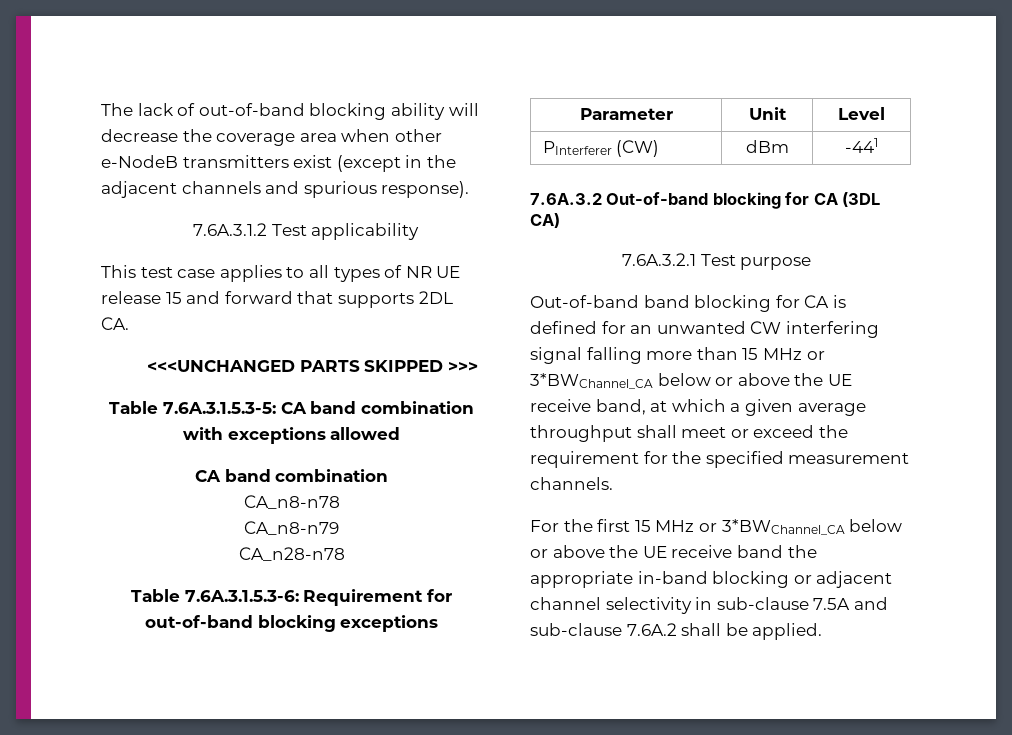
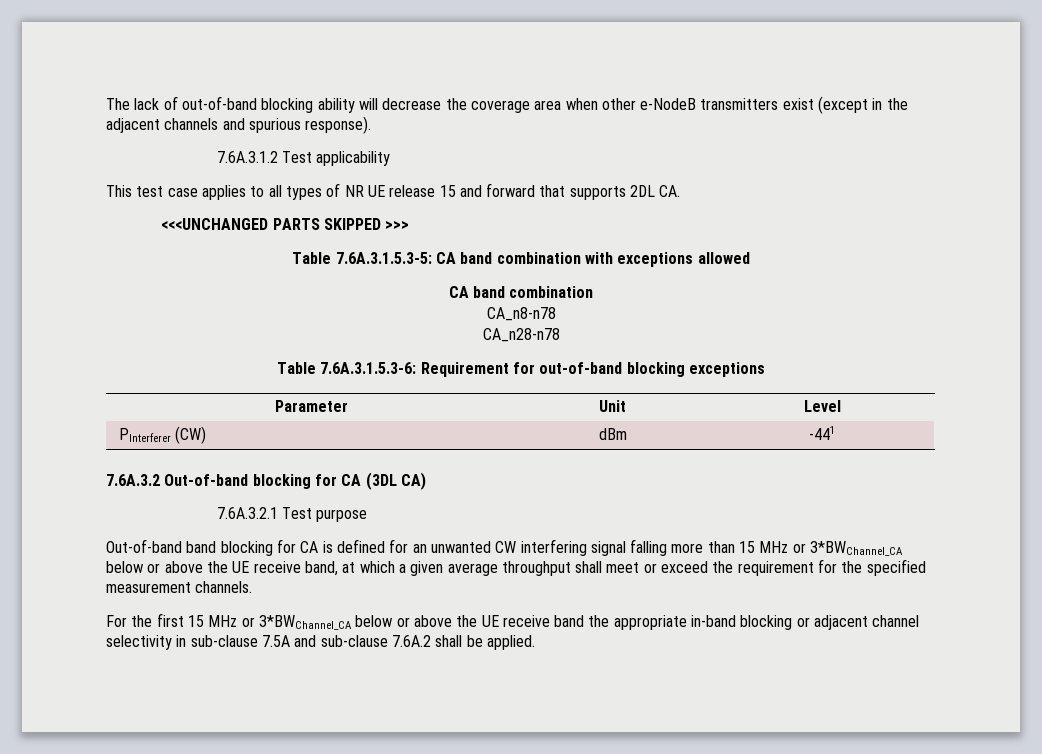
- CA_n8-n79

